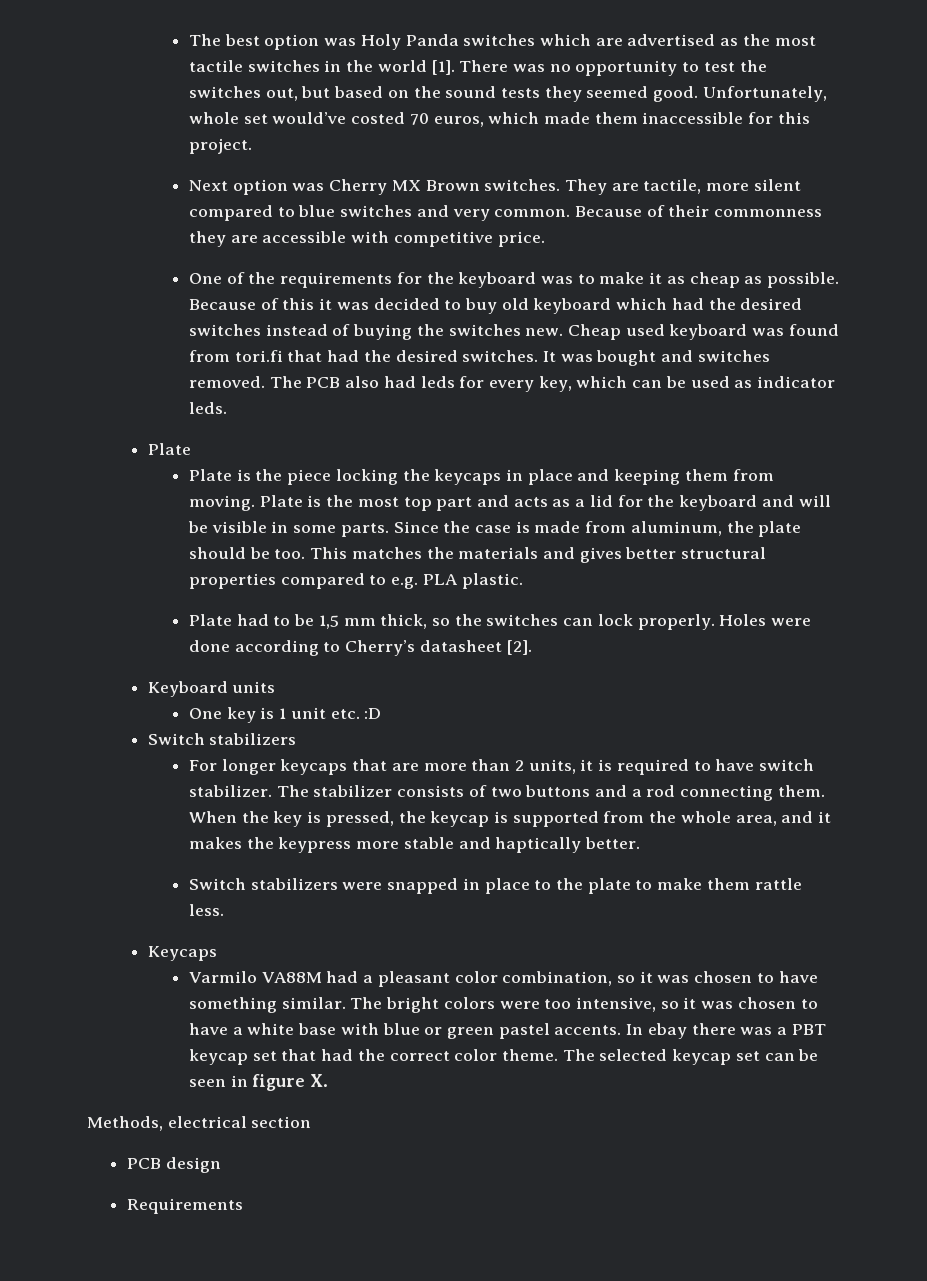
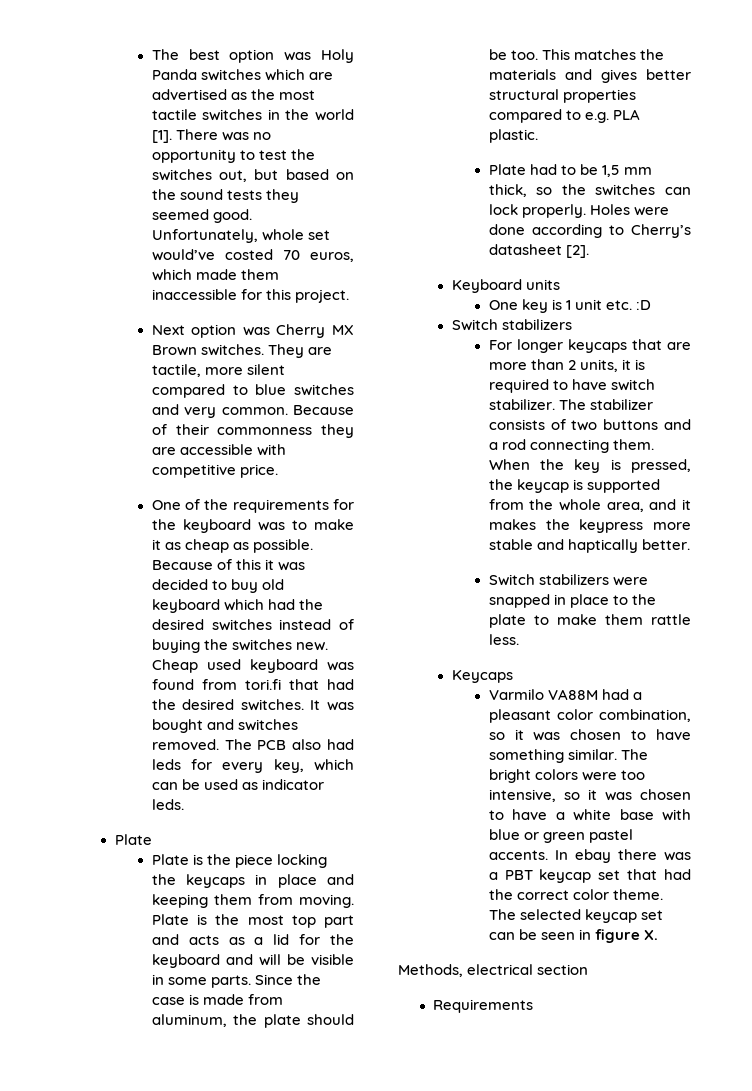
- PCB design

